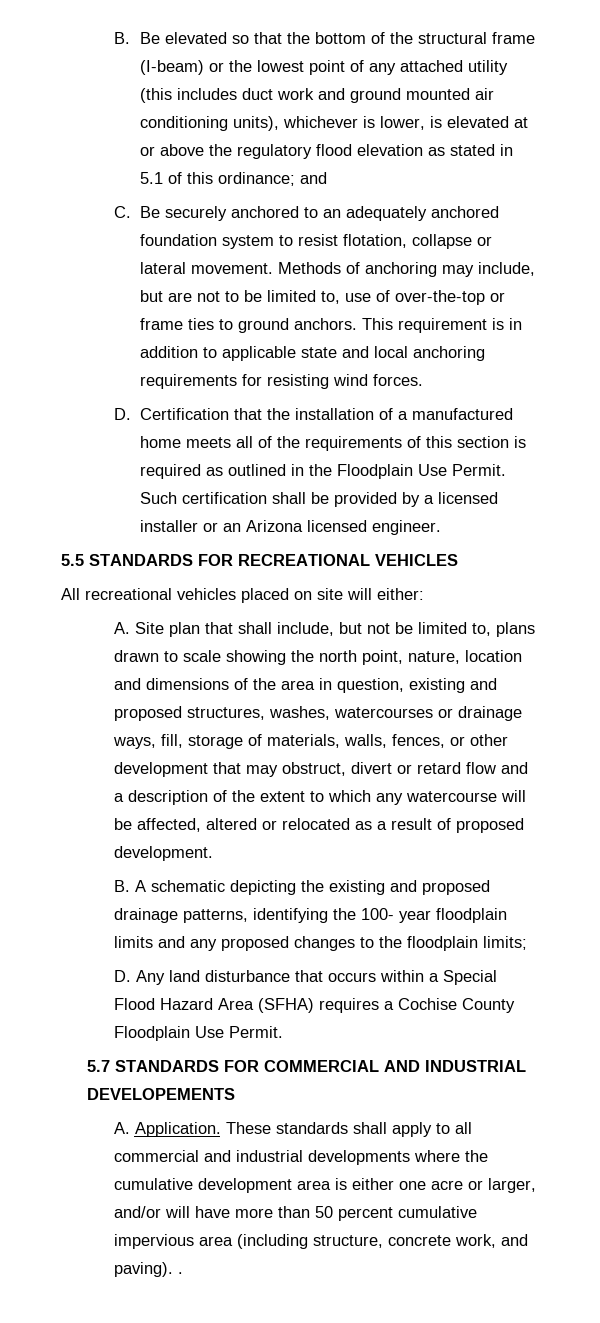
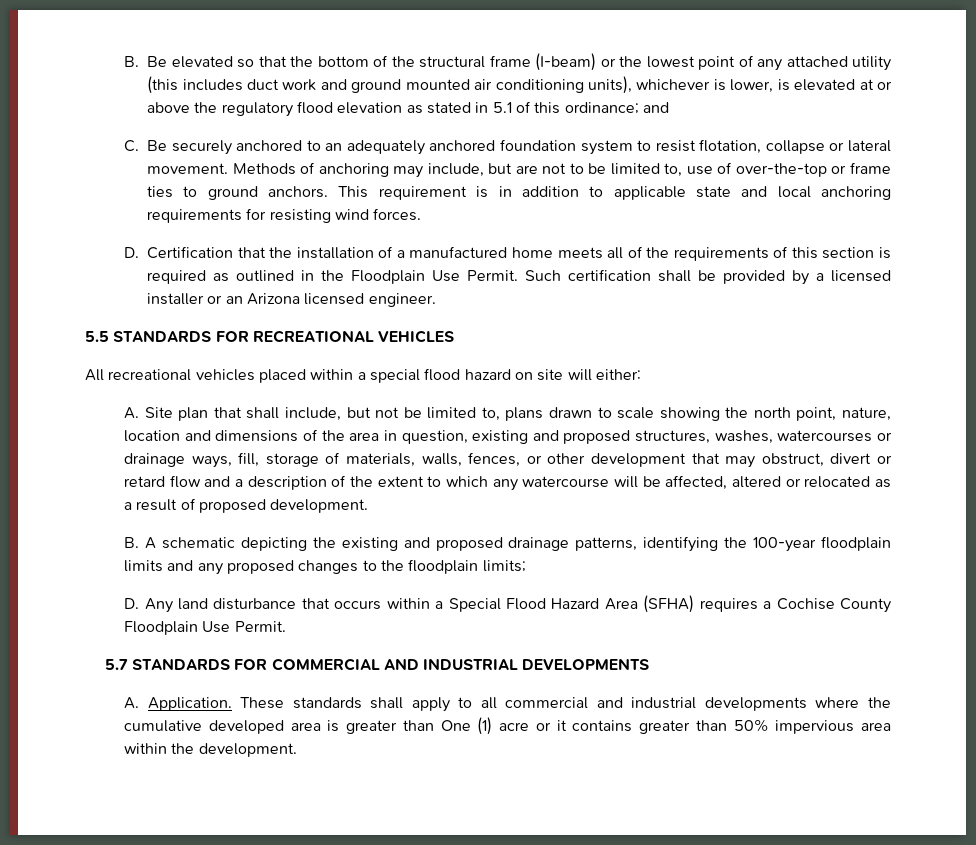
- All recreational vehicles placed on site will either:
+ All recreational vehicles placed within a special flood hazard on site will either:
- B. A schematic depicting the existing and proposed drainage patterns, identifying the 100- year floodplain limits and any proposed changes to the floodplain limits;
+ B. A schematic depicting the existing and proposed drainage patterns, identifying the 100-year floodplain limits and any proposed changes to the floodplain limits;
- 5.7 STANDARDS FOR COMMERCIAL AND INDUSTRIAL DEVELOPEMENTS
+ 5.7 STANDARDS FOR COMMERCIAL AND INDUSTRIAL DEVELOPMENTS
- These standards shall apply to all commercial and industrial developments where the cumulative development area is either one acre or larger, and/or will have more than 50 percent cumulative impervious area (including structure, concrete work, and paving). .
+ These standards shall apply to all commercial and industrial developments where the cumulative developed area is greater than One (1) acre or it contains greater than 50% impervious area within the development.

